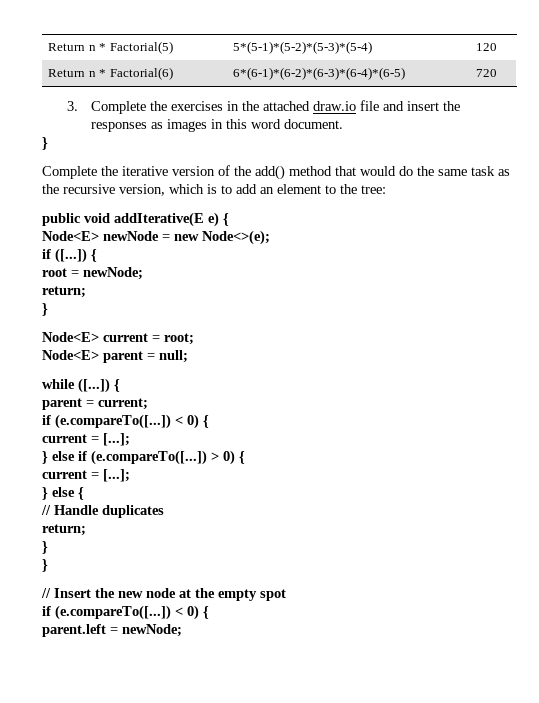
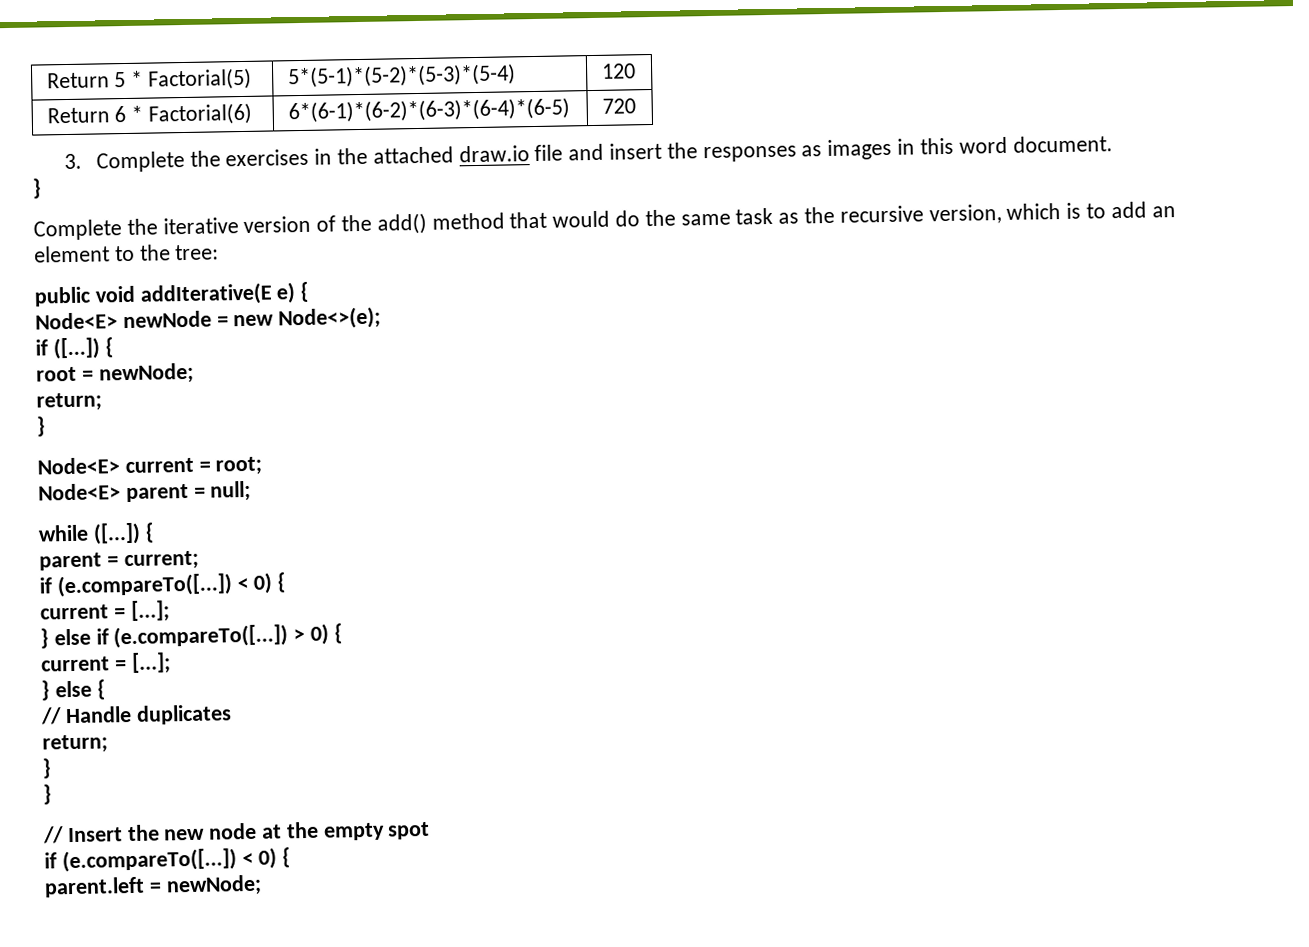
- Return n * Factorial(5) | 5*(5-1)*(5-2)*(5-3)*(5-4) | 120
+ Return 5 * Factorial(5) | 5*(5-1)*(5-2)*(5-3)*(5-4) | 120
- Return n * Factorial(6) | 6*(6-1)*(6-2)*(6-3)*(6-4)*(6-5) | 720
+ Return 6 * Factorial(6) | 6*(6-1)*(6-2)*(6-3)*(6-4)*(6-5) | 720

